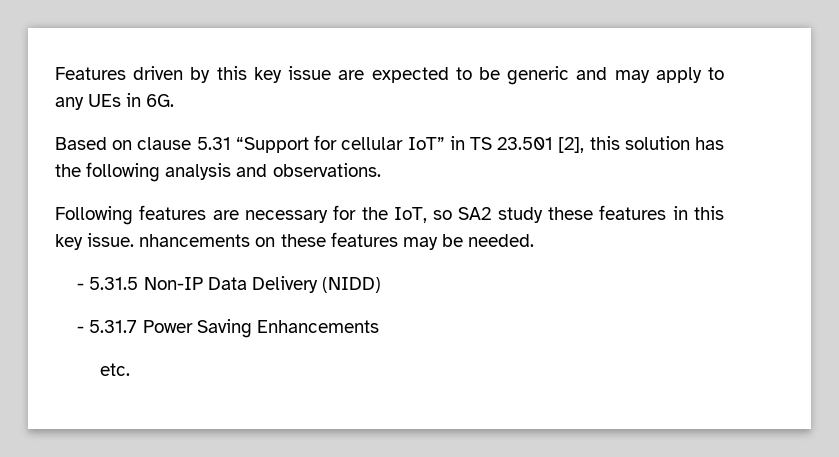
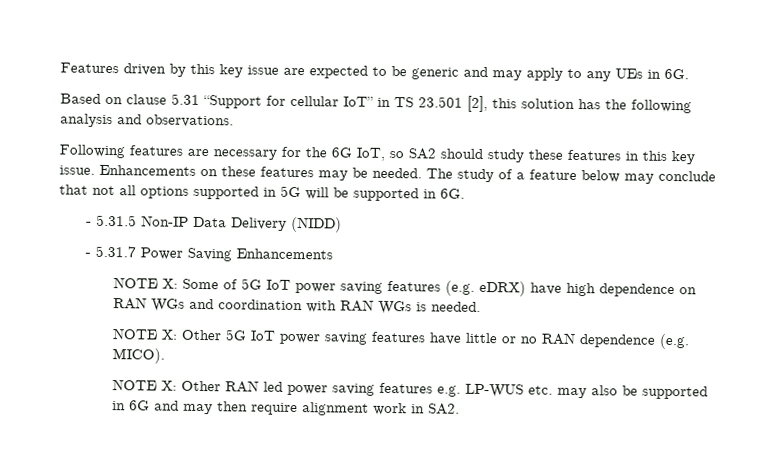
- Following features are necessary for the IoT, so SA2 study these features in this key issue. nhancements on these features may be needed.
+ Following features are necessary for the 6G IoT, so SA2 should study these features in this key issue. Enhancements on these features may be needed. The study of a feature below may conclude that not all options supported in 5G will be supported in 6G.
- etc.
+ NOTE X: Some of 5G IoT power saving features (e.g. eDRX) have high dependence on RAN WGs and coordination with RAN WGs is needed.
+ NOTE X: Other 5G IoT power saving features have little or no RAN dependence (e.g. MICO).
+ NOTE X: Other RAN led power saving features e.g. LP-WUS etc. may also be supported in 6G and may then require alignment work in SA2.

